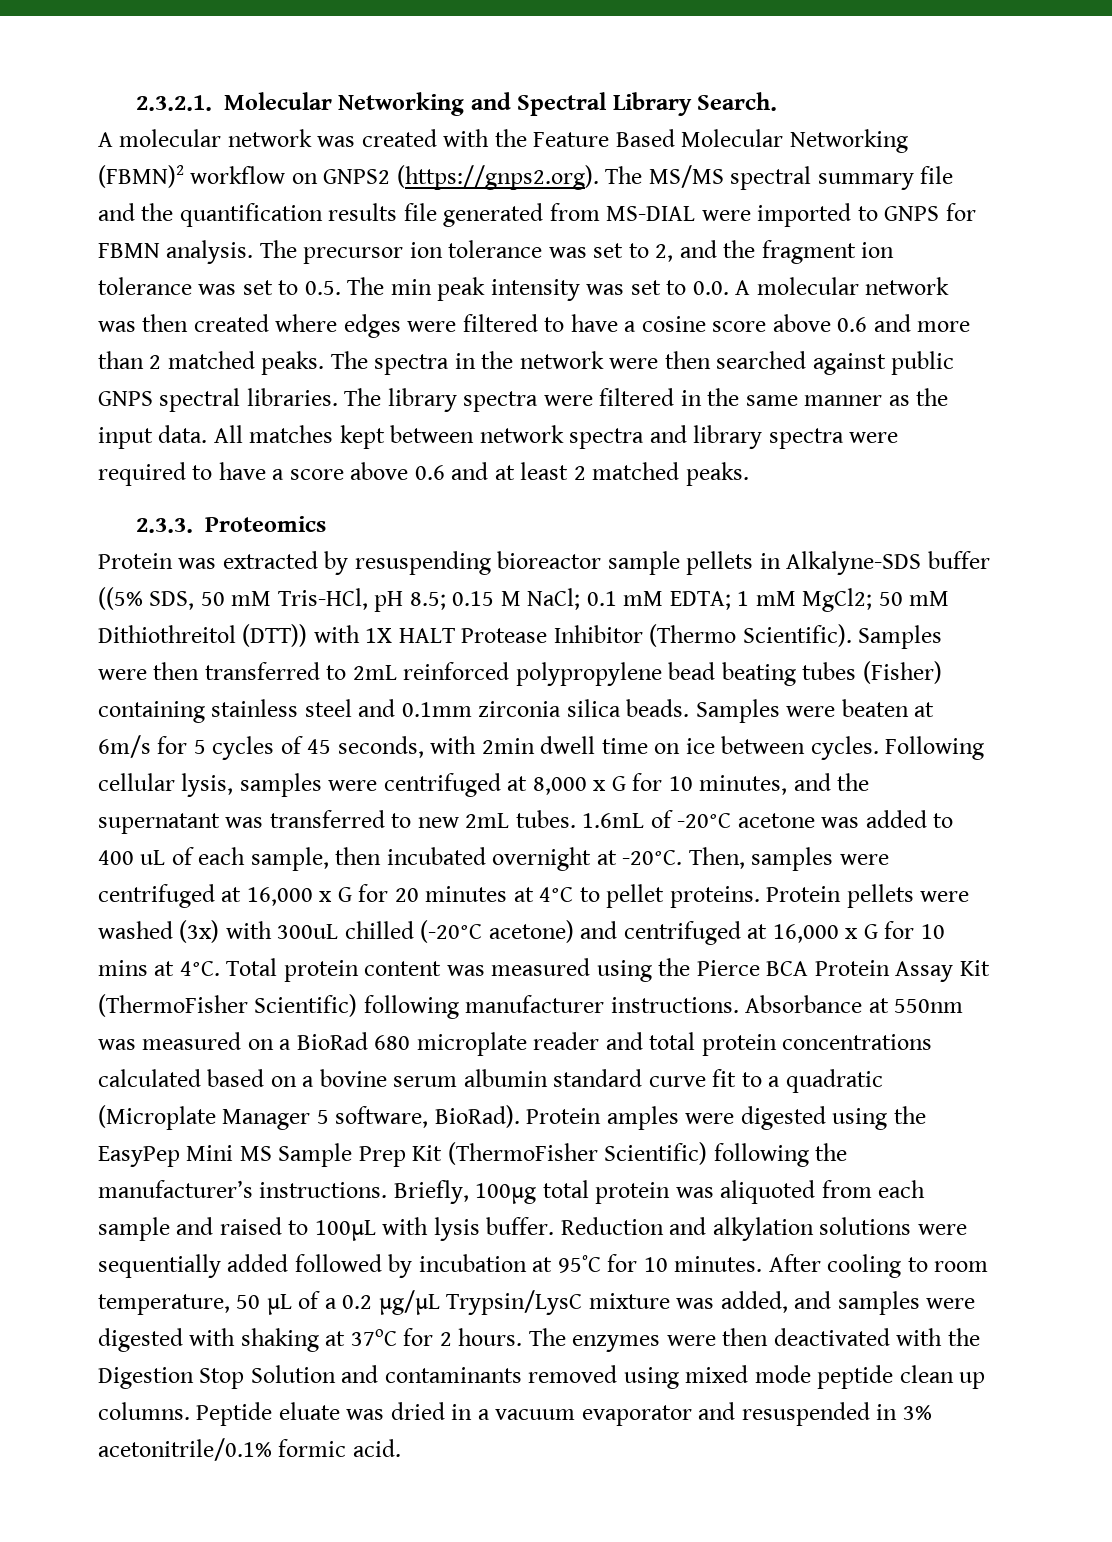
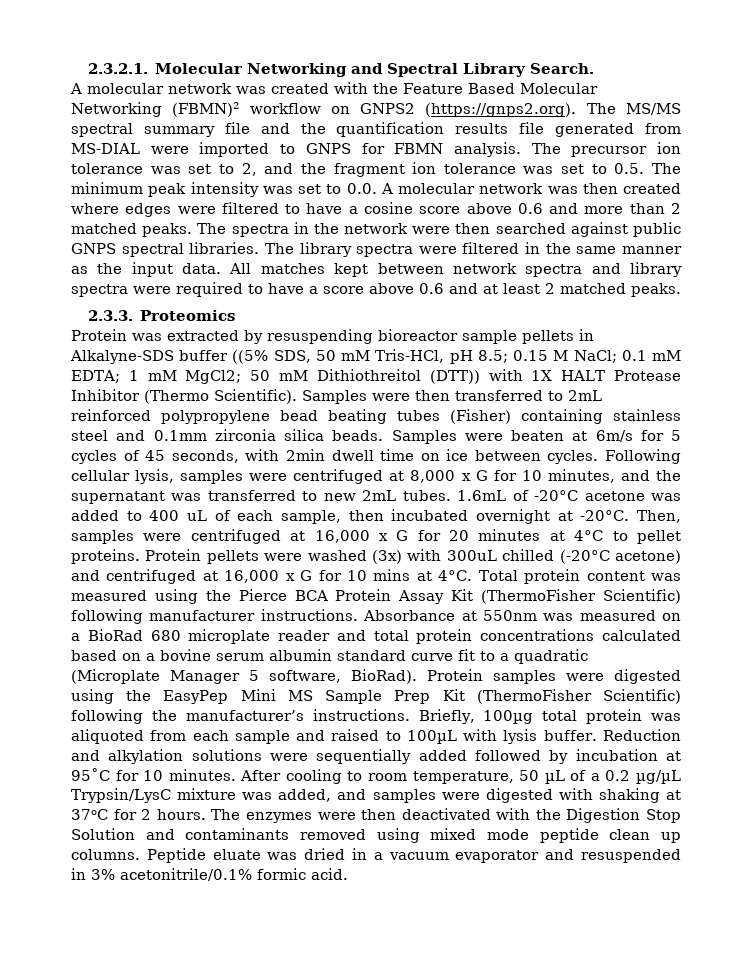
- The precursor ion tolerance was set to 2, and the fragment ion tolerance was set to 0.5. The min peak intensity was set to 0.0. A molecular network was then created where edges were filtered to have a cosine score above 0.6 and more than 2 matched peaks.
+ The precursor ion tolerance was set to 2, and the fragment ion tolerance was set to 0.5. The minimum peak intensity was set to 0.0. A molecular network was then created where edges were filtered to have a cosine score above 0.6 and more than 2 matched peaks.
- Protein amples were digested using the EasyPep Mini MS Sample Prep Kit (ThermoFisher Scientific) following the manufacturer’s instructions.
+ Protein samples were digested using the EasyPep Mini MS Sample Prep Kit (ThermoFisher Scientific) following the manufacturer’s instructions.

